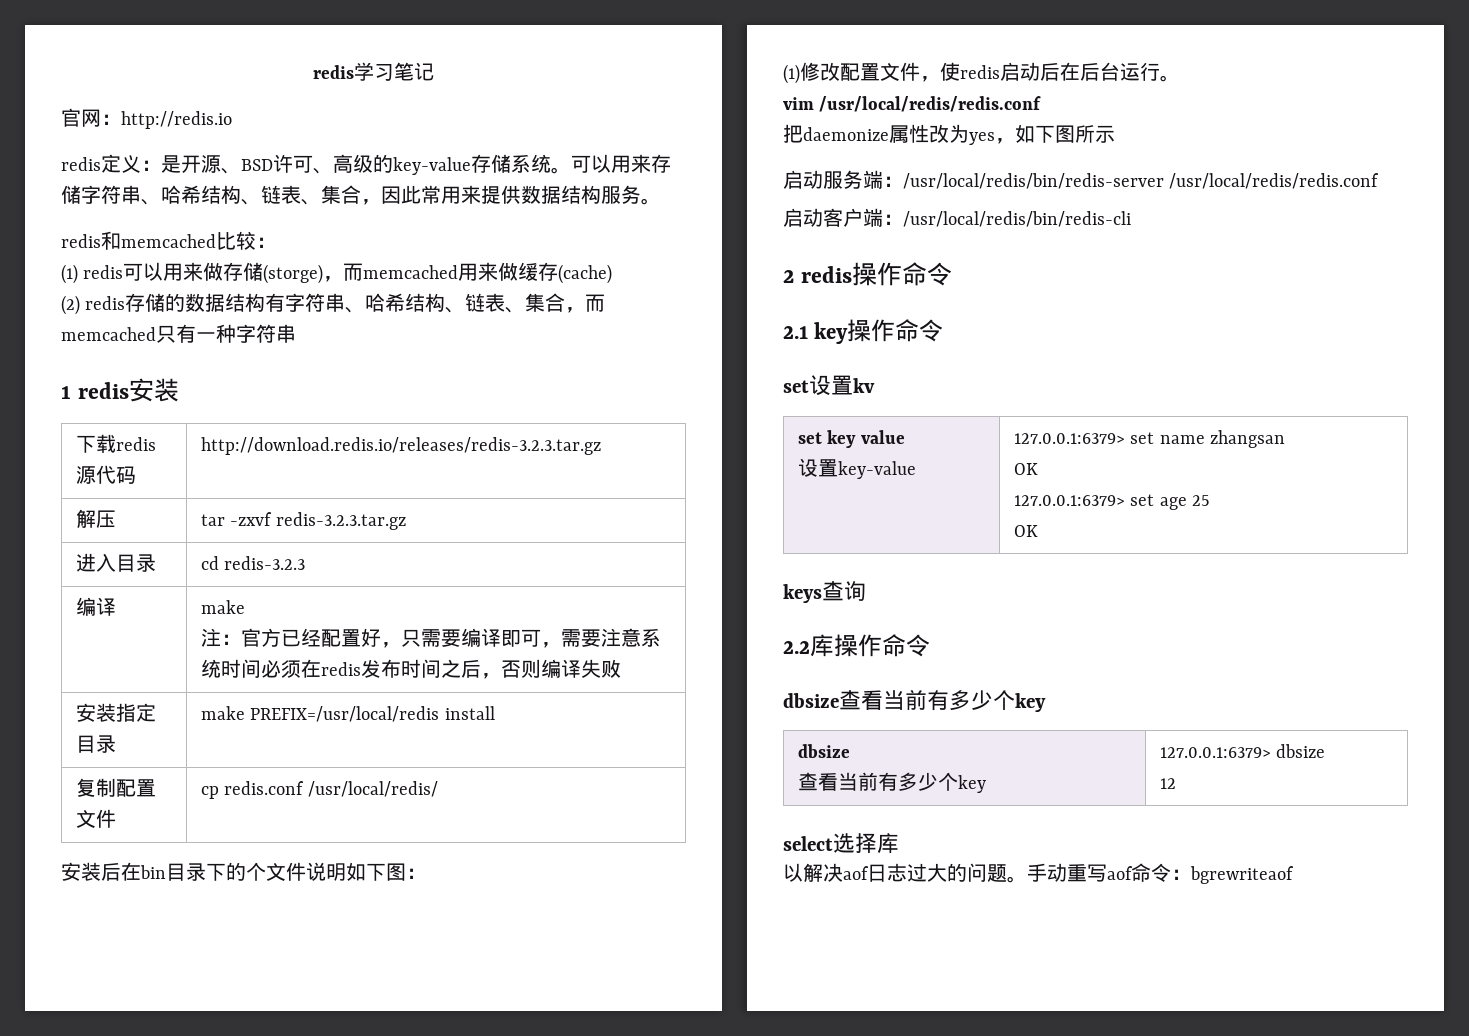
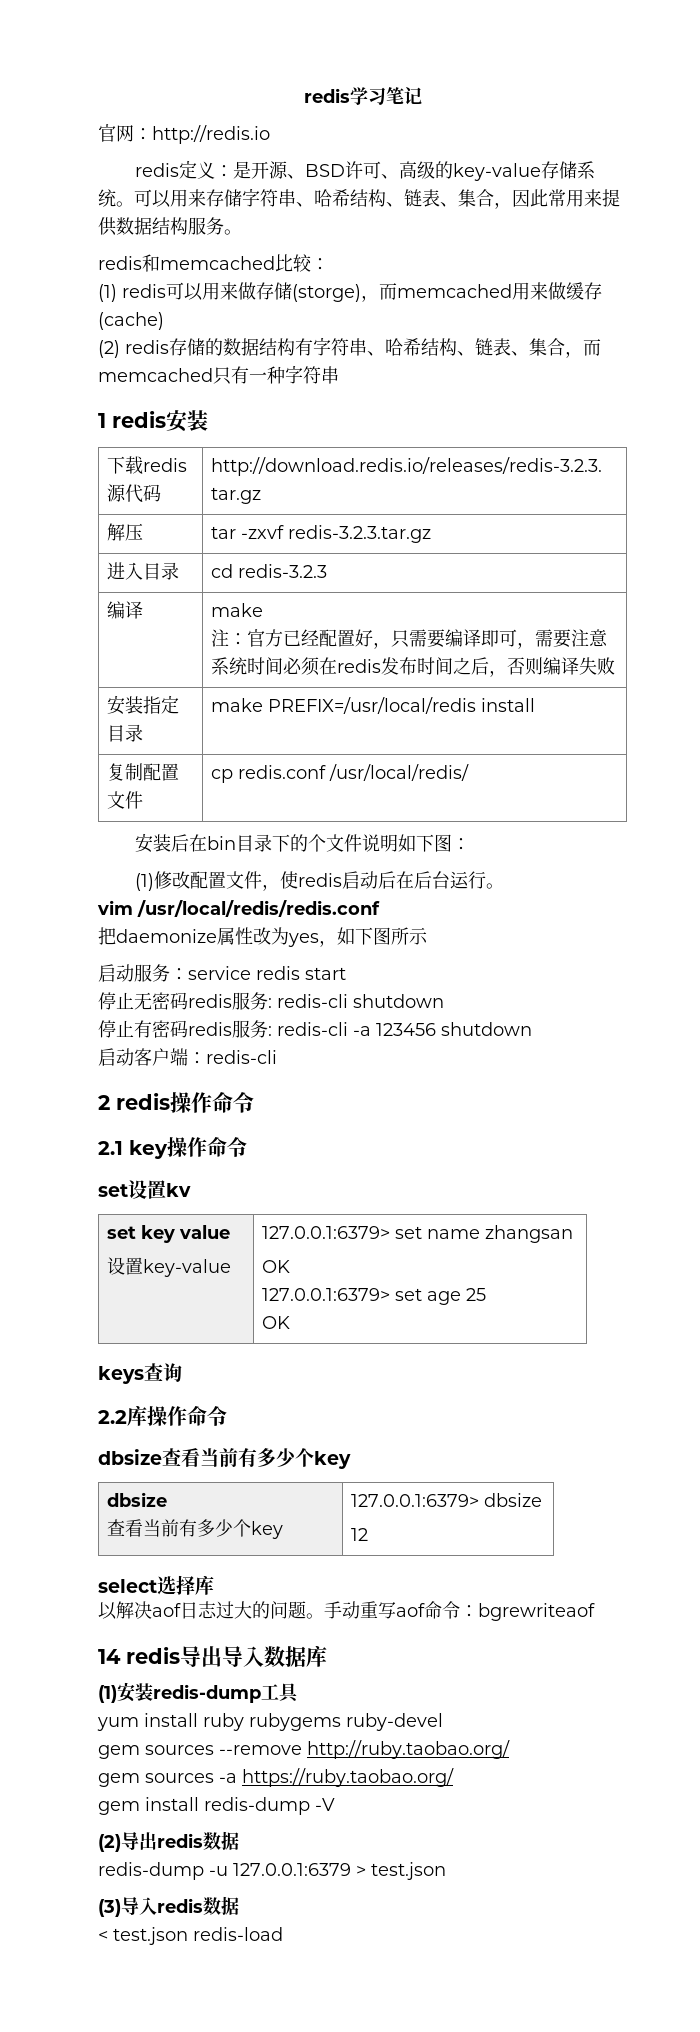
- 启动服务端：/usr/local/redis/bin/redis-server /usr/local/redis/redis.conf
+ 启动服务：service redis start
+ 停止无密码redis服务: redis-cli shutdown
+ 停止有密码redis服务: redis-cli -a 123456 shutdown
- 启动客户端：/usr/local/redis/bin/redis-cli
+ 启动客户端：redis-cli
+ 14 redis导出导入数据库
+ (1)安装redis-dump工具
+ yum install ruby rubygems ruby-devel
+ gem sources --remove http://ruby.taobao.org/
+ gem sources -a https://ruby.taobao.org/
+ gem install redis-dump -V
+ (2)导出redis数据
+ redis-dump -u 127.0.0.1:6379 > test.json
+ (3)导入redis数据
+ < test.json redis-load

